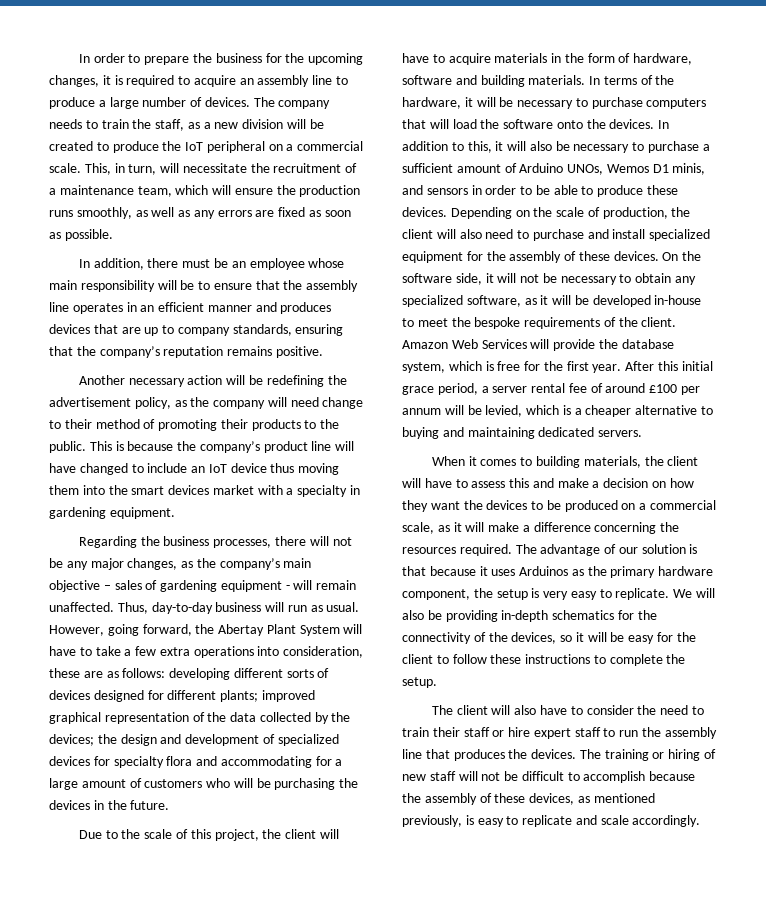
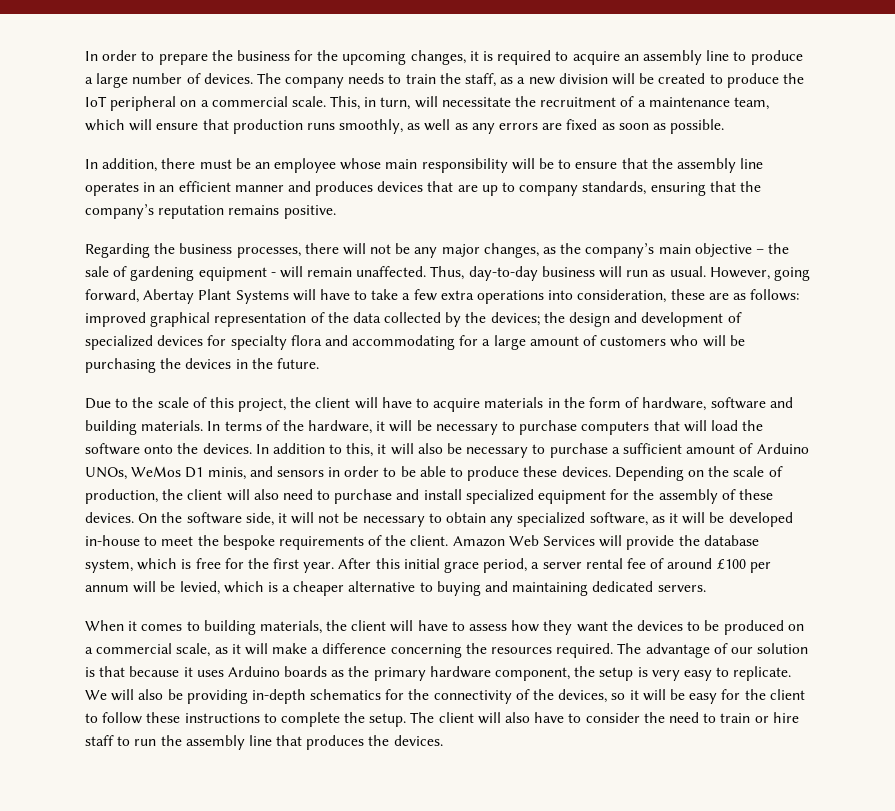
- This, in turn, will necessitate the recruitment of a maintenance team, which will ensure the production runs smoothly, as well as any errors are fixed as soon as possible.
+ This, in turn, will necessitate the recruitment of a maintenance team, which will ensure that production runs smoothly, as well as any errors are fixed as soon as possible.
- Another necessary action will be redefining the advertisement policy, as the company will need change to their method of promoting their products to the public. This is because the company’s product line will have changed to include an IoT device thus moving them into the smart devices market with a specialty in gardening equipment.
- Regarding the business processes, there will not be any major changes, as the company’s main objective – sales of gardening equipment - will remain unaffected.
+ Regarding the business processes, there will not be any major changes, as the company’s main objective – the sale of gardening equipment - will remain unaffected.
- However, going forward, the Abertay Plant System will have to take a few extra operations into consideration, these are as follows: developing different sorts of devices designed for different plants; improved graphical representation of the data collected by the devices; the design and development of specialized devices for specialty flora and accommodating for a large amount of customers who will be purchasing the devices in the future.
+ However, going forward, Abertay Plant Systems will have to take a few extra operations into consideration, these are as follows: improved graphical representation of the data collected by the devices; the design and development of specialized devices for specialty flora and accommodating for a large amount of customers who will be purchasing the devices in the future.
- In addition to this, it will also be necessary to purchase a sufficient amount of Arduino UNOs, Wemos D1 minis, and sensors in order to be able to produce these devices.
+ In addition to this, it will also be necessary to purchase a sufficient amount of Arduino UNOs, WeMos D1 minis, and sensors in order to be able to produce these devices.
- When it comes to building materials, the client will have to assess this and make a decision on how they want the devices to be produced on a commercial scale, as it will make a difference concerning the resources required.
+ When it comes to building materials, the client will have to assess how they want the devices to be produced on a commercial scale, as it will make a difference concerning the resources required.
- The advantage of our solution is that because it uses Arduinos as the primary hardware component, the setup is very easy to replicate.
+ The advantage of our solution is that because it uses Arduino boards as the primary hardware component, the setup is very easy to replicate.
- We will also be providing in-depth schematics for the connectivity of the devices, so it will be easy for the client to follow these instructions to complete the setup.
- The client will also have to consider the need to train their staff or hire expert staff to run the assembly line that produces the devices. The training or hiring of new staff will not be difficult to accomplish because the assembly of these devices, as mentioned previously, is easy to replicate and scale accordingly.
+ We will also be providing in-depth schematics for the connectivity of the devices, so it will be easy for the client to follow these instructions to complete the setup. The client will also have to consider the need to train or hire staff to run the assembly line that produces the devices.

